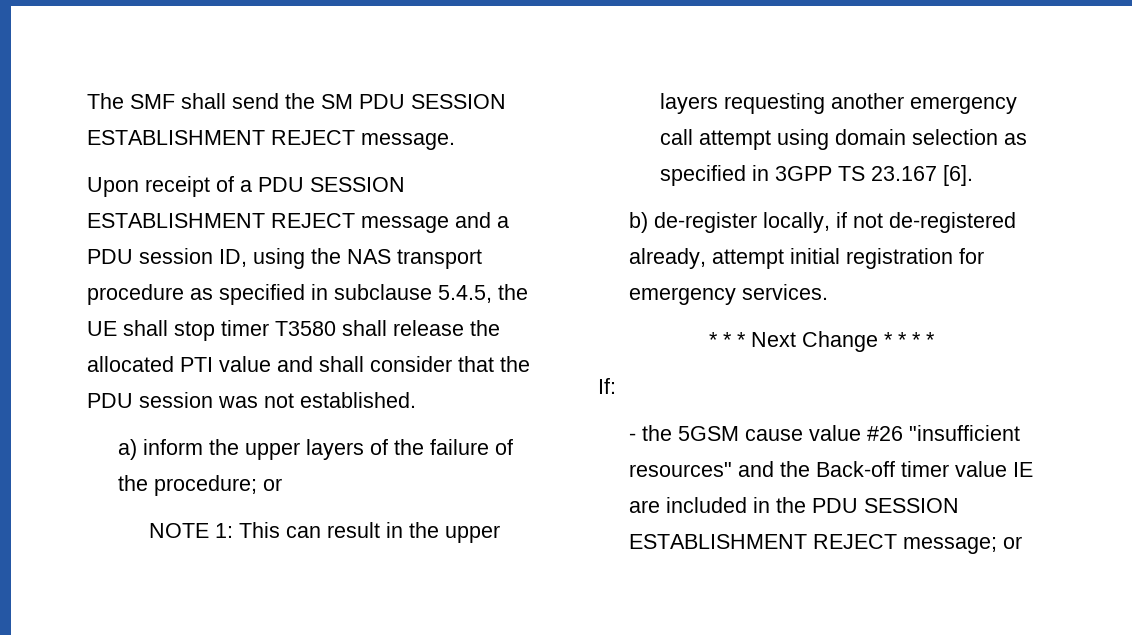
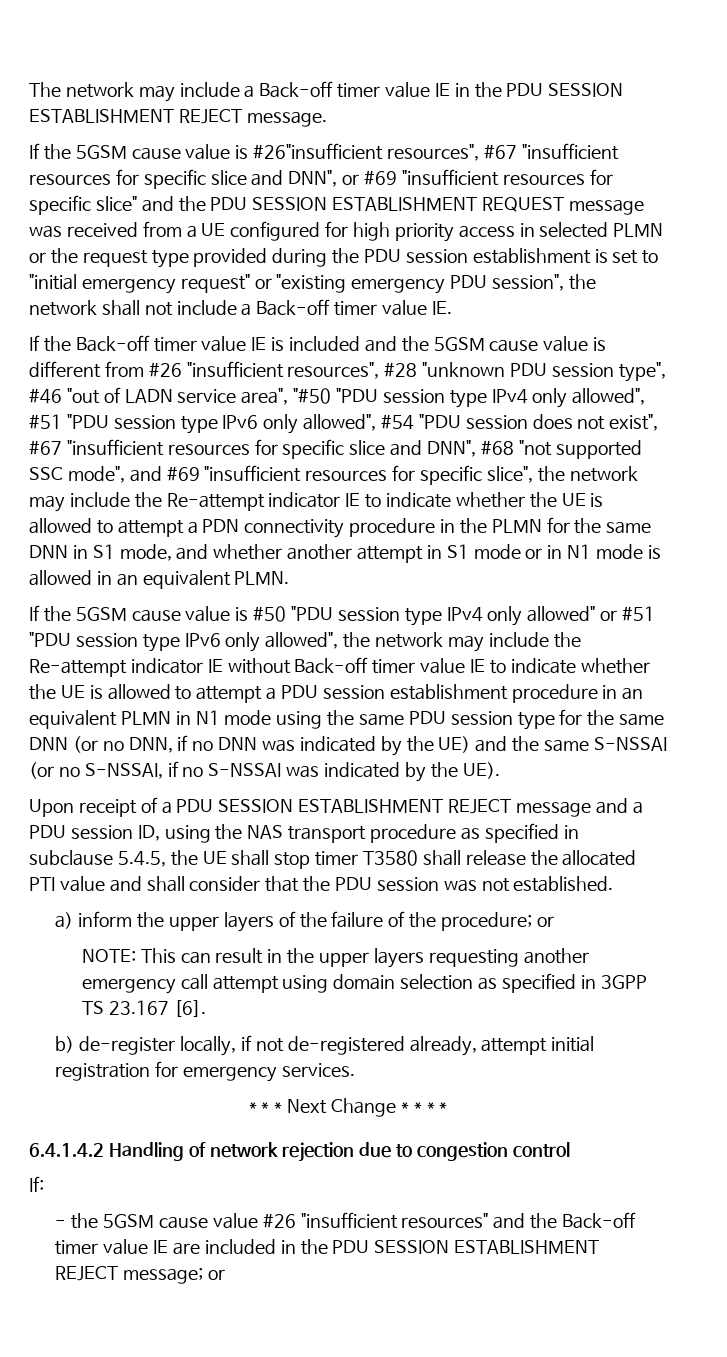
- The SMF shall send the SM PDU SESSION ESTABLISHMENT REJECT message.
+ The network may include a Back-off timer value IE in the PDU SESSION ESTABLISHMENT REJECT message.
+ If the 5GSM cause value is #26"insufficient resources", #67 "insufficient resources for specific slice and DNN", or #69 "insufficient resources for specific slice" and the PDU SESSION ESTABLISHMENT REQUEST message was received from a UE configured for high priority access in selected PLMN or the request type provided during the PDU session establishment is set to "initial emergency request" or "existing emergency PDU session", the network shall not include a Back-off timer value IE.
+ If the Back-off timer value IE is included and the 5GSM cause value is different from #26 "insufficient resources", #28 "unknown PDU session type", #46 "out of LADN service area", "#50 "PDU session type IPv4 only allowed", #51 "PDU session type IPv6 only allowed", #54 "PDU session does not exist", #67 "insufficient resources for specific slice and DNN", #68 "not supported SSC mode", and #69 "insufficient resources for specific slice", the network may include the Re-attempt indicator IE to indicate whether the UE is allowed to attempt a PDN connectivity procedure in the PLMN for the same DNN in S1 mode, and whether another attempt in S1 mode or in N1 mode is allowed in an equivalent PLMN.
+ If the 5GSM cause value is #50 "PDU session type IPv4 only allowed" or #51 "PDU session type IPv6 only allowed", the network may include the Re-attempt indicator IE without Back-off timer value IE to indicate whether the UE is allowed to attempt a PDU session establishment procedure in an equivalent PLMN in N1 mode using the same PDU session type for the same DNN (or no DNN, if no DNN was indicated by the UE) and the same S-NSSAI (or no S-NSSAI, if no S-NSSAI was indicated by the UE).
- NOTE 1: This can result in the upper layers requesting another emergency call attempt using domain selection as specified in 3GPP TS 23.167 [6].
+ NOTE: This can result in the upper layers requesting another emergency call attempt using domain selection as specified in 3GPP TS 23.167 [6].
+ 6.4.1.4.2 Handling of network rejection due to congestion control

